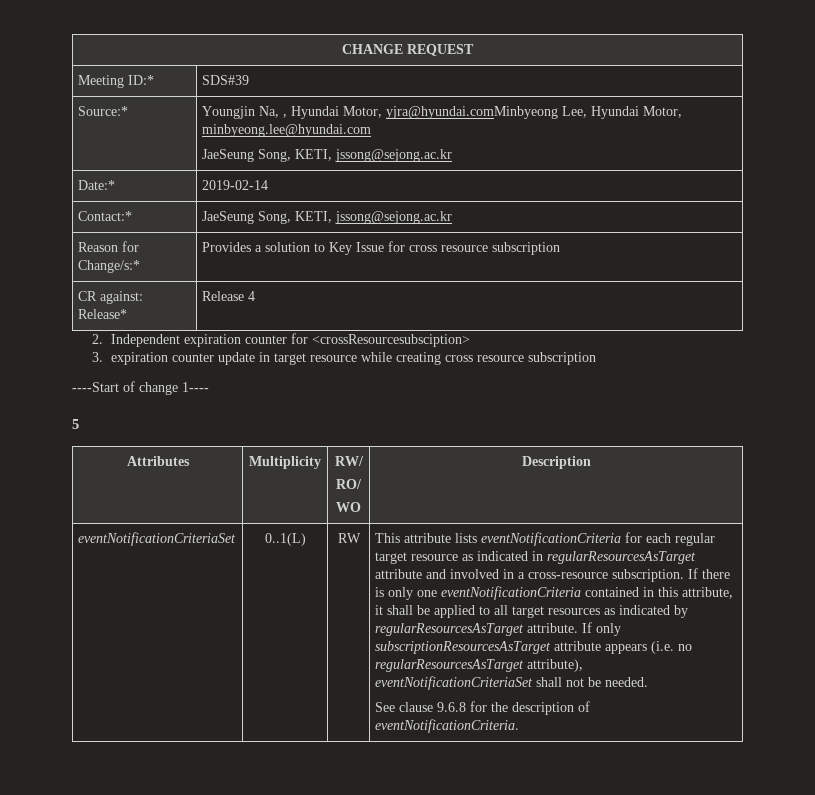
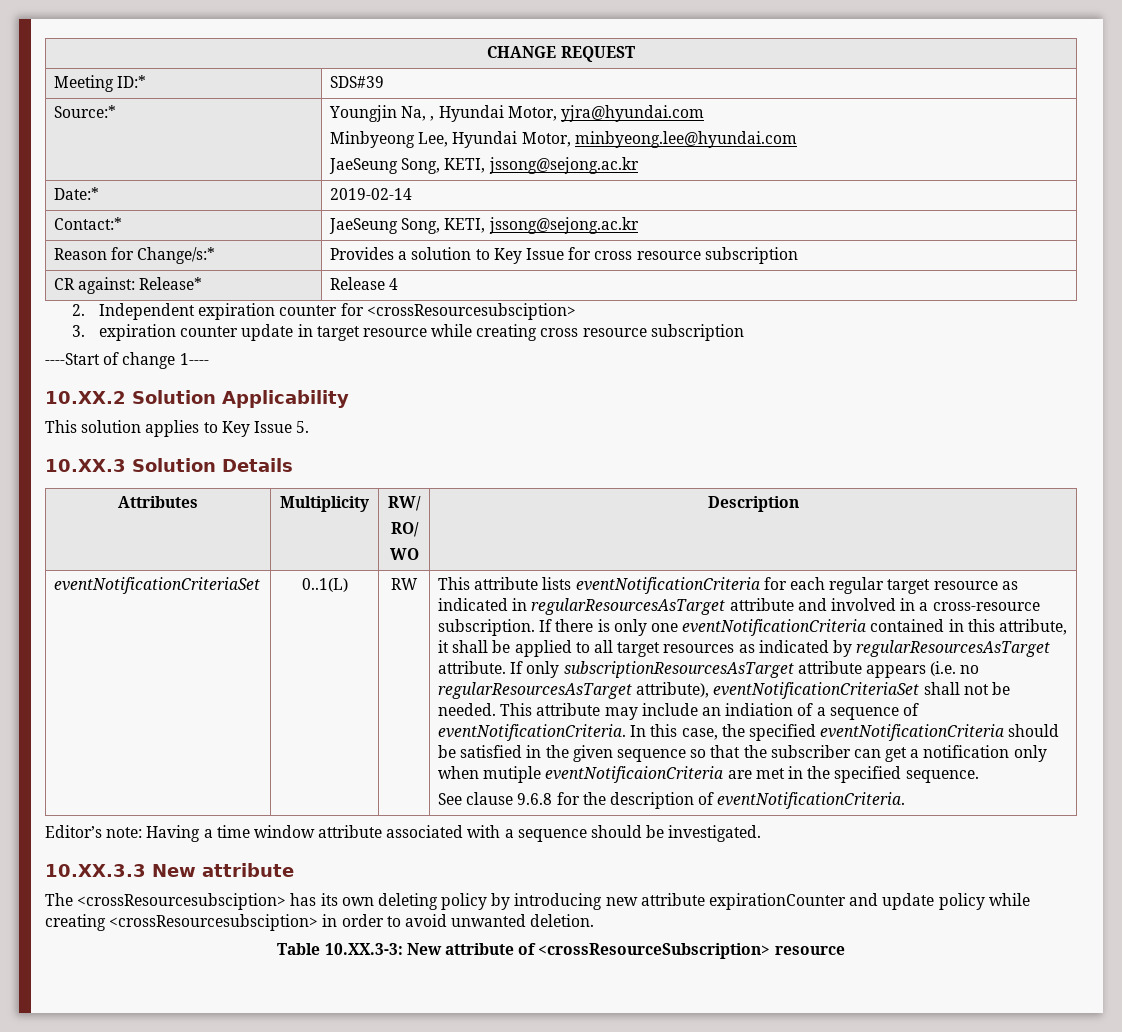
- Source:* | Youngjin Na, , Hyundai Motor, yjra@hyundai.comMinbyeong Lee, Hyundai Motor, minbyeong.lee@hyundai.com
+ Source:* | Youngjin Na, , Hyundai Motor, yjra@hyundai.com
+ Minbyeong Lee, Hyundai Motor, minbyeong.lee@hyundai.com
- 5
+ 10.XX.2 Solution Applicability
+ This solution applies to Key Issue 5.
+ 10.XX.3 Solution Details
+ This attribute may include an indiation of a sequence of eventNotificationCriteria. In this case, the specified eventNotificationCriteria should be satisfied in the given sequence so that the subscriber can get a notification only when mutiple eventNotificaionCriteria are met in the specified sequence.
+ Editor’s note: Having a time window attribute associated with a sequence should be investigated.
+ 10.XX.3.3 New attribute
+ The <crossResourcesubsciption> has its own deleting policy by introducing new attribute expirationCounter and update policy while creating <crossResourcesubsciption> in order to avoid unwanted deletion.
+ Table 10.XX.3-3: New attribute of <crossResourceSubscription> resource

